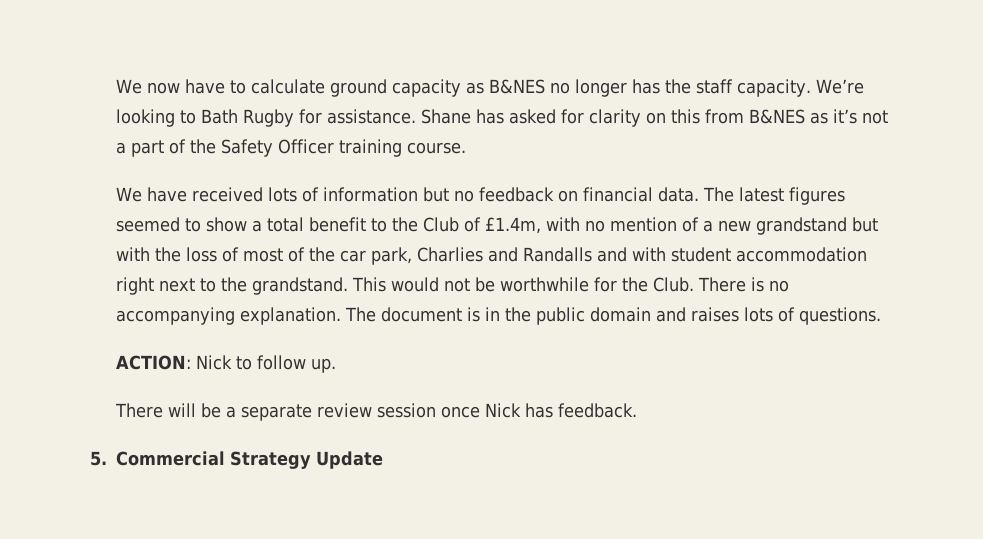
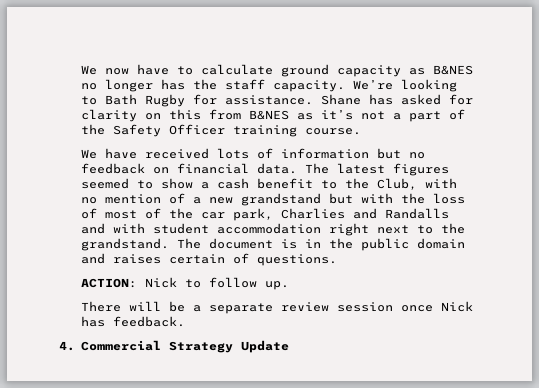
- The latest figures seemed to show a total benefit to the Club of £1.4m, with no mention of a new grandstand but with the loss of most of the car park, Charlies and Randalls and with student accommodation right next to the grandstand.
+ The latest figures seemed to show a cash benefit to the Club, with no mention of a new grandstand but with the loss of most of the car park, Charlies and Randalls and with student accommodation right next to the grandstand.
- This would not be worthwhile for the Club. There is no accompanying explanation.
- The document is in the public domain and raises lots of questions.
+ The document is in the public domain and raises certain of questions.
- 5. Commercial Strategy Update
+ 4. Commercial Strategy Update

